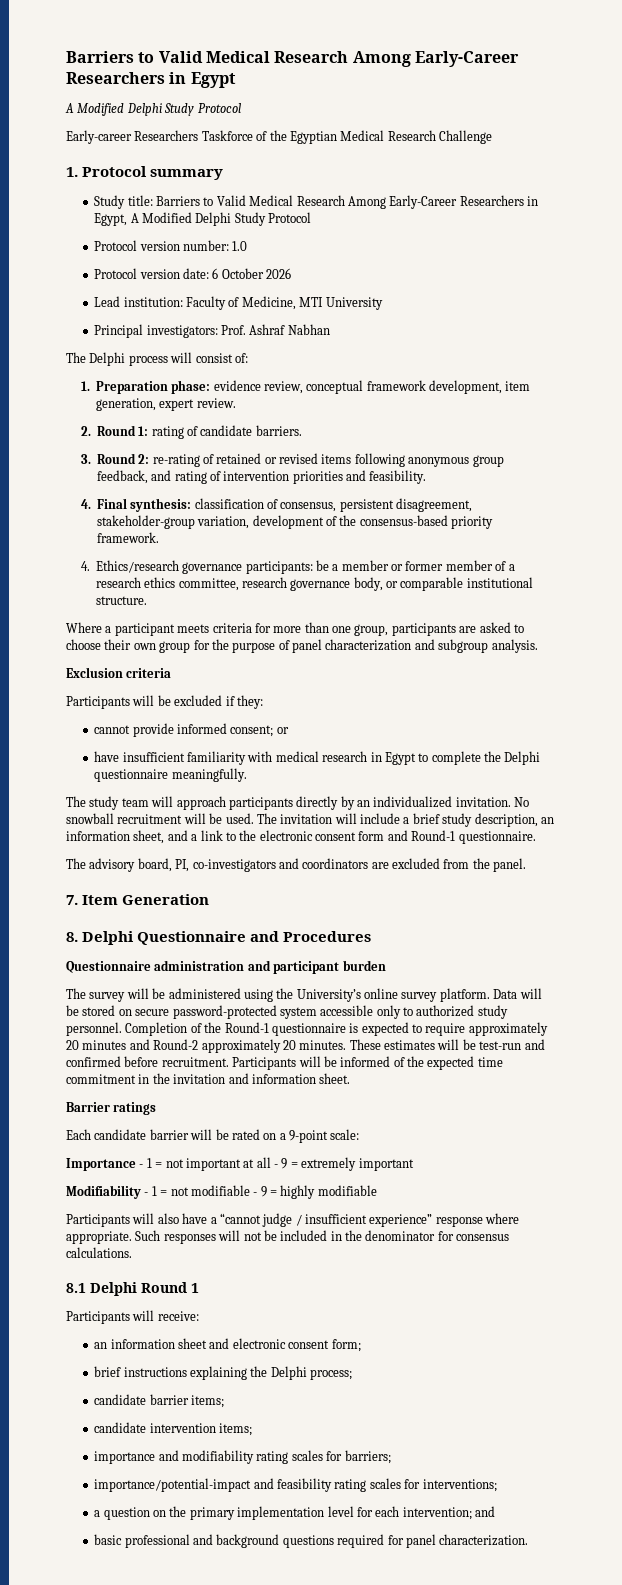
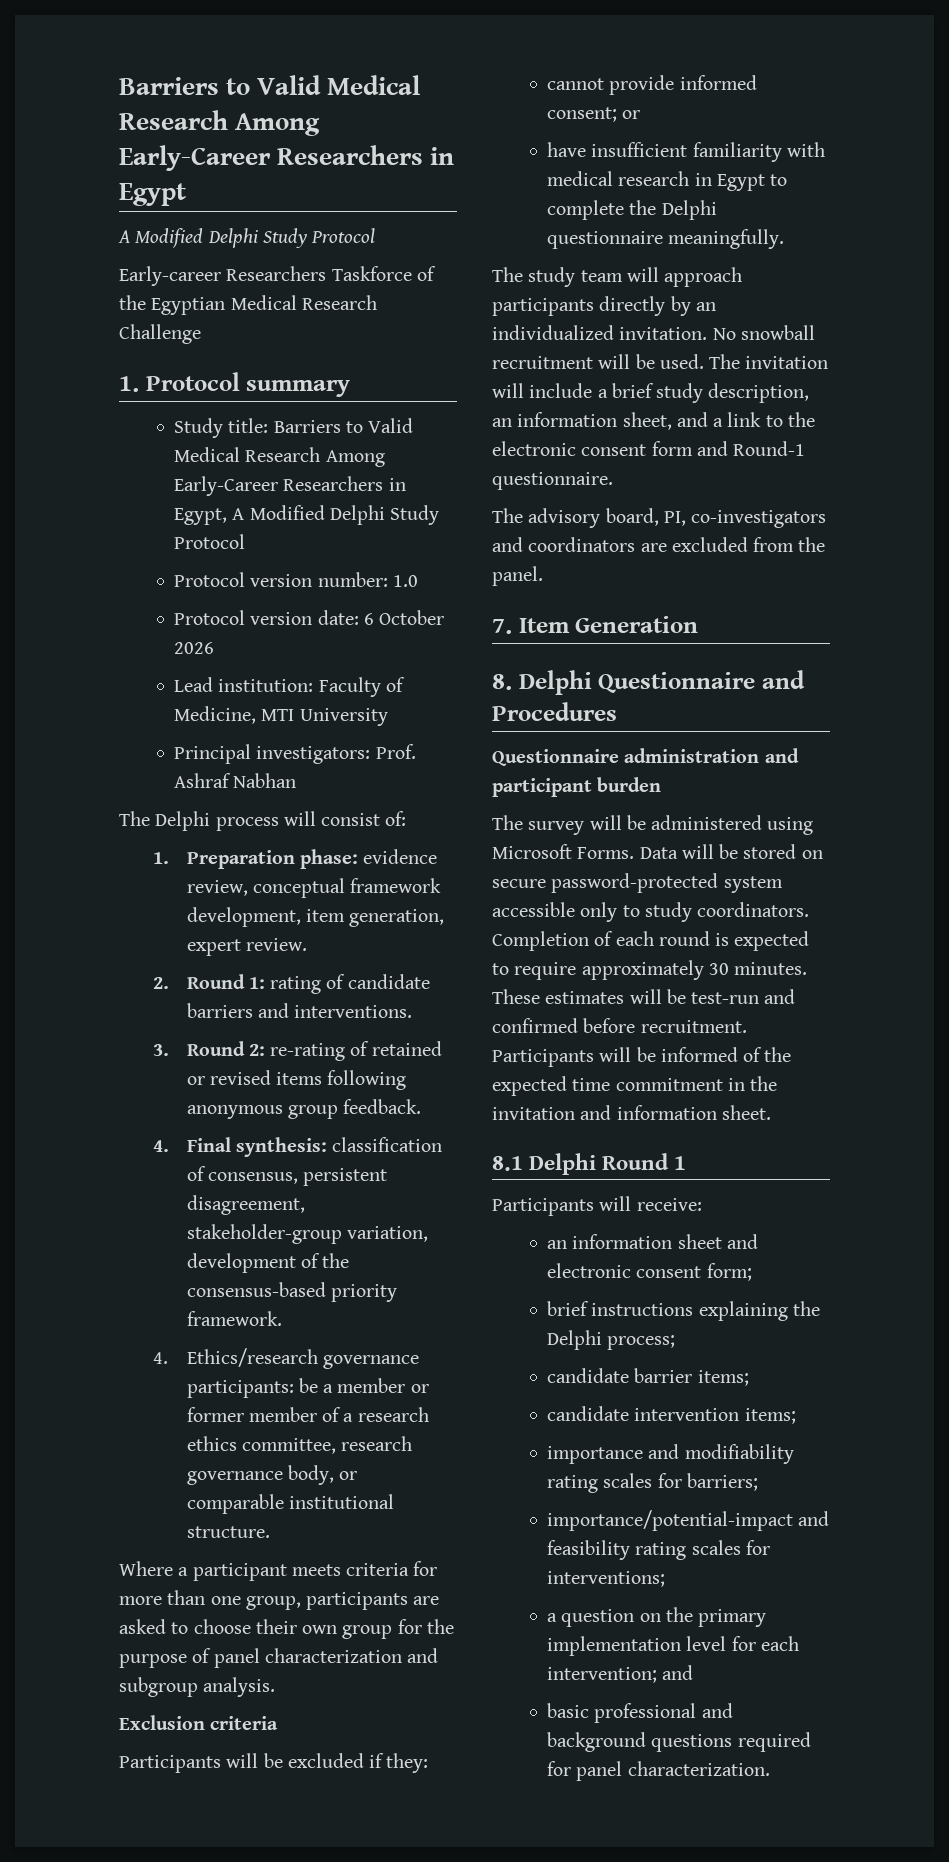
- 2. Round 1: rating of candidate barriers.
+ 2. Round 1: rating of candidate barriers and interventions.
- 3. Round 2: re-rating of retained or revised items following anonymous group feedback, and rating of intervention priorities and feasibility.
+ 3. Round 2: re-rating of retained or revised items following anonymous group feedback.
- The survey will be administered using the University’s online survey platform.
+ The survey will be administered using Microsoft Forms.
- Data will be stored on secure password-protected system accessible only to authorized study personnel. Completion of the Round-1 questionnaire is expected to require approximately 20 minutes and Round-2 approximately 20 minutes.
+ Data will be stored on secure password-protected system accessible only to study coordinators. Completion of each round is expected to require approximately 30 minutes.
- Barrier ratings
- Each candidate barrier will be rated on a 9-point scale:
- Importance - 1 = not important at all - 9 = extremely important
- Modifiability - 1 = not modifiable - 9 = highly modifiable
- Participants will also have a “cannot judge / insufficient experience” response where appropriate. Such responses will not be included in the denominator for consensus calculations.

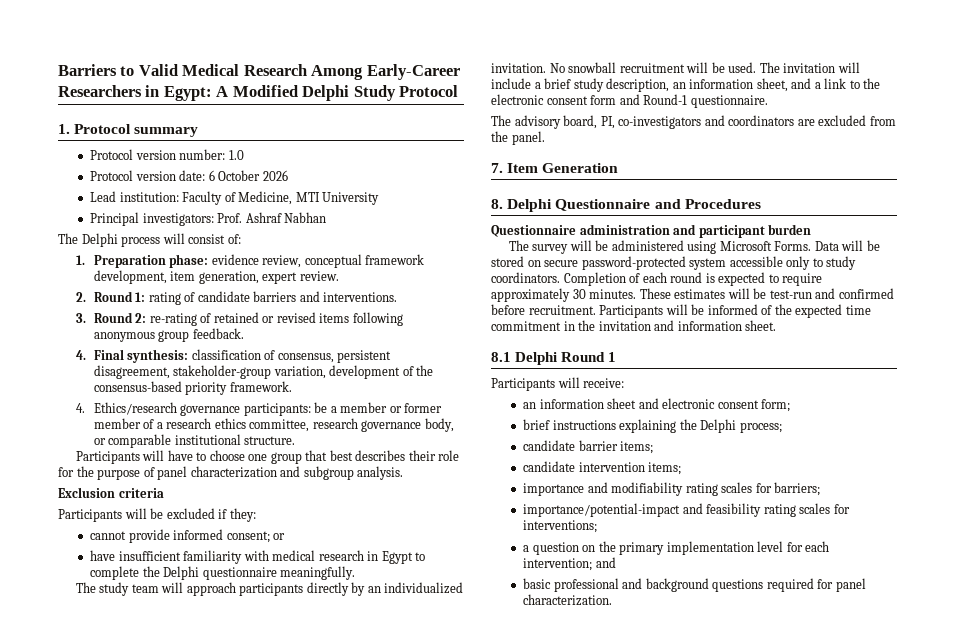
- Barriers to Valid Medical Research Among Early-Career Researchers in Egypt
- A Modified Delphi Study Protocol
- Early-career Researchers Taskforce of the Egyptian Medical Research Challenge
+ Barriers to Valid Medical Research Among Early-Career Researchers in Egypt: A Modified Delphi Study Protocol
  1. Protocol summary
- Study title: Barriers to Valid Medical Research Among Early-Career Researchers in Egypt, A Modified Delphi Study Protocol
- Where a participant meets criteria for more than one group, participants are asked to choose their own group for the purpose of panel characterization and subgroup analysis.
+ Participants will have to choose one group that best describes their role for the purpose of panel characterization and subgroup analysis.

